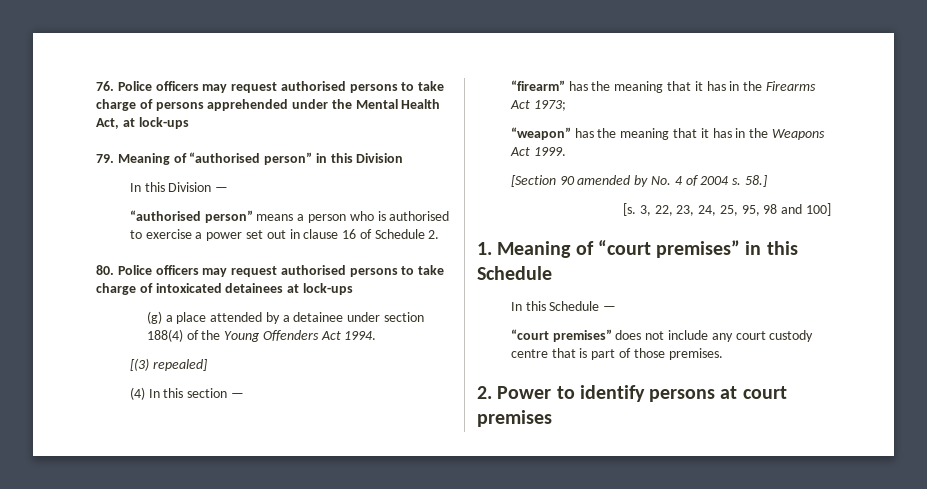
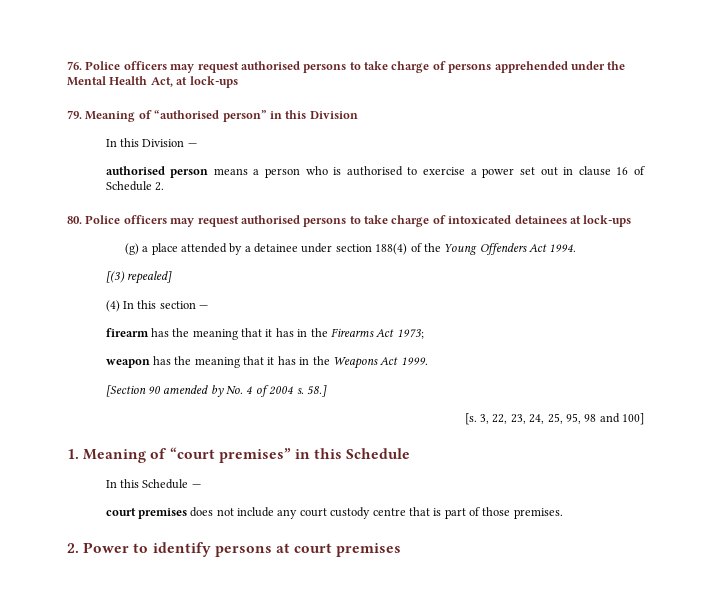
- “authorised person” means a person who is authorised to exercise a power set out in clause 16 of Schedule 2.
+ authorised person means a person who is authorised to exercise a power set out in clause 16 of Schedule 2.
- “firearm” has the meaning that it has in the Firearms Act 1973;
+ firearm has the meaning that it has in the Firearms Act 1973;
- “weapon” has the meaning that it has in the Weapons Act 1999.
+ weapon has the meaning that it has in the Weapons Act 1999.
- “court premises” does not include any court custody centre that is part of those premises.
+ court premises does not include any court custody centre that is part of those premises.

